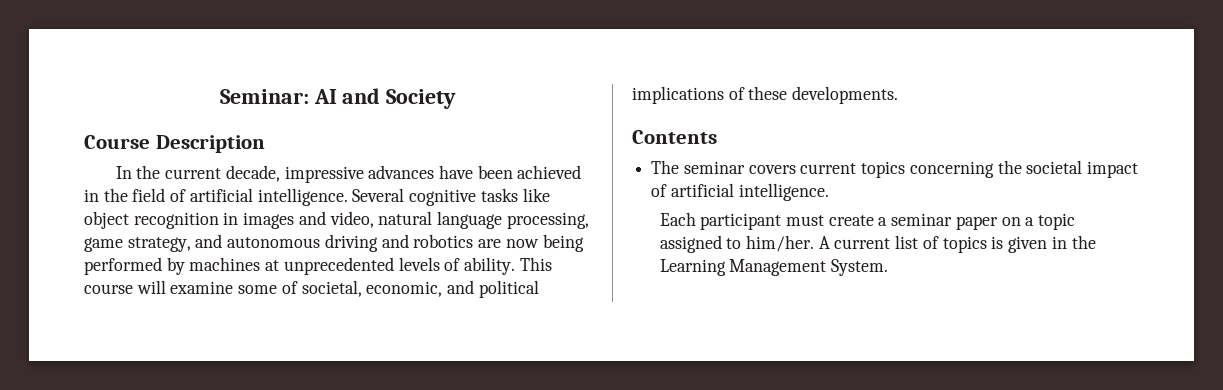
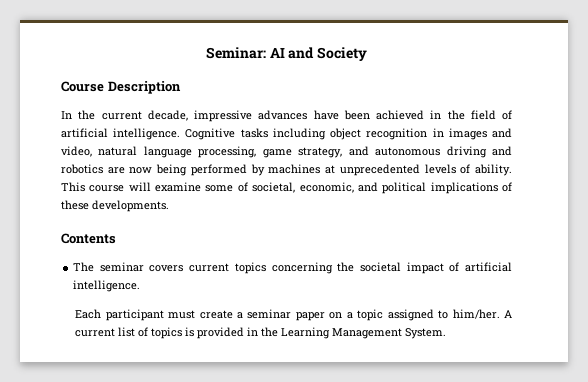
- Several cognitive tasks like object recognition in images and video, natural language processing, game strategy, and autonomous driving and robotics are now being performed by machines at unprecedented levels of ability.
+ Cognitive tasks including object recognition in images and video, natural language processing, game strategy, and autonomous driving and robotics are now being performed by machines at unprecedented levels of ability.
- A current list of topics is given in the Learning Management System.
+ A current list of topics is provided in the Learning Management System.

